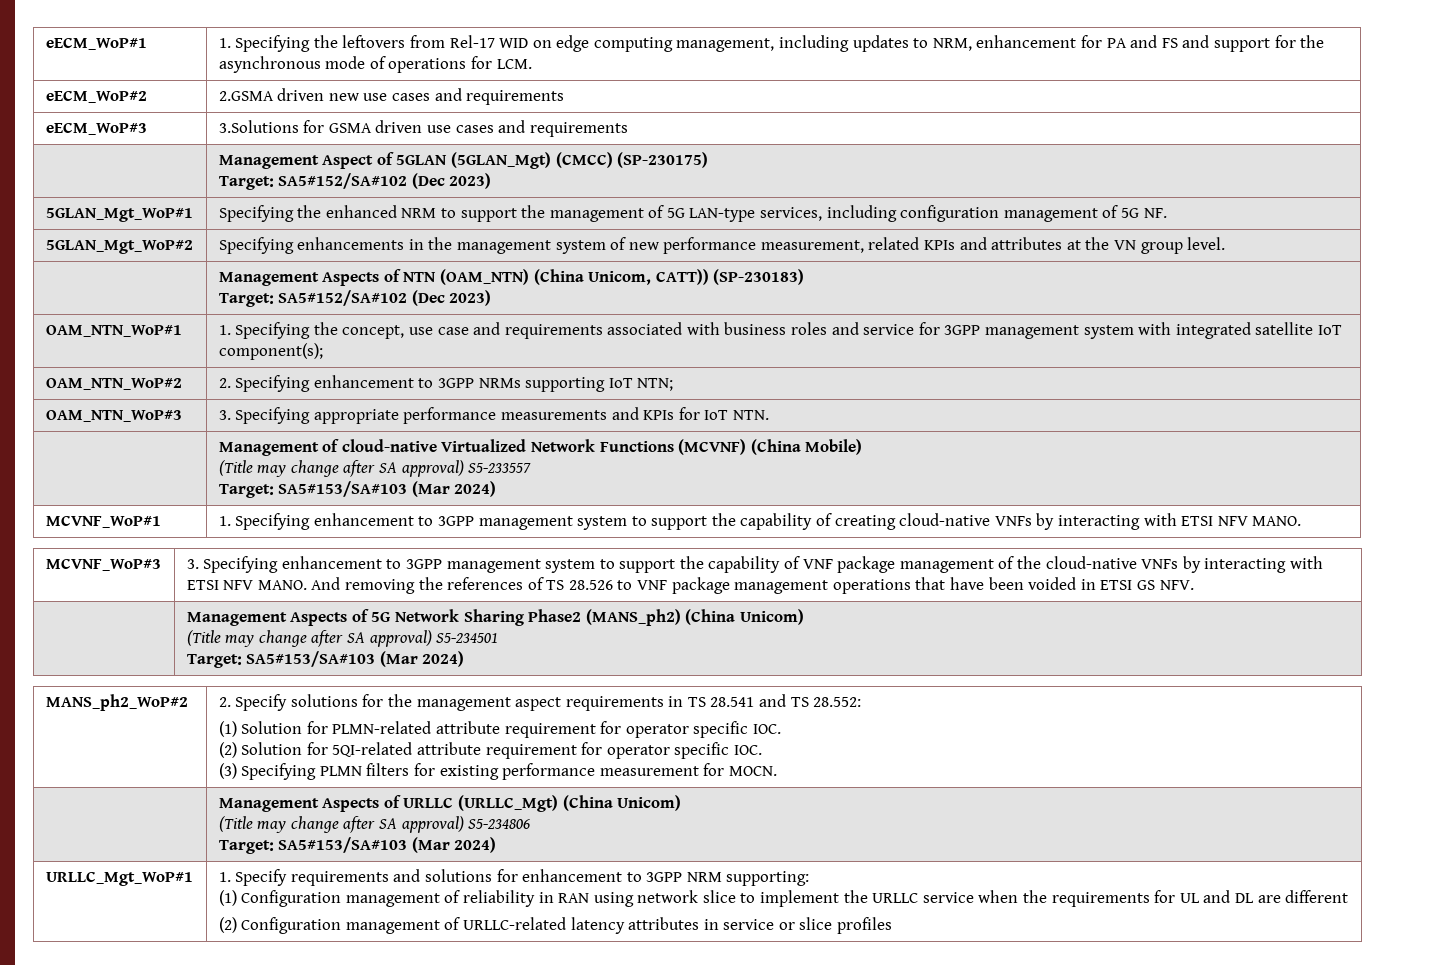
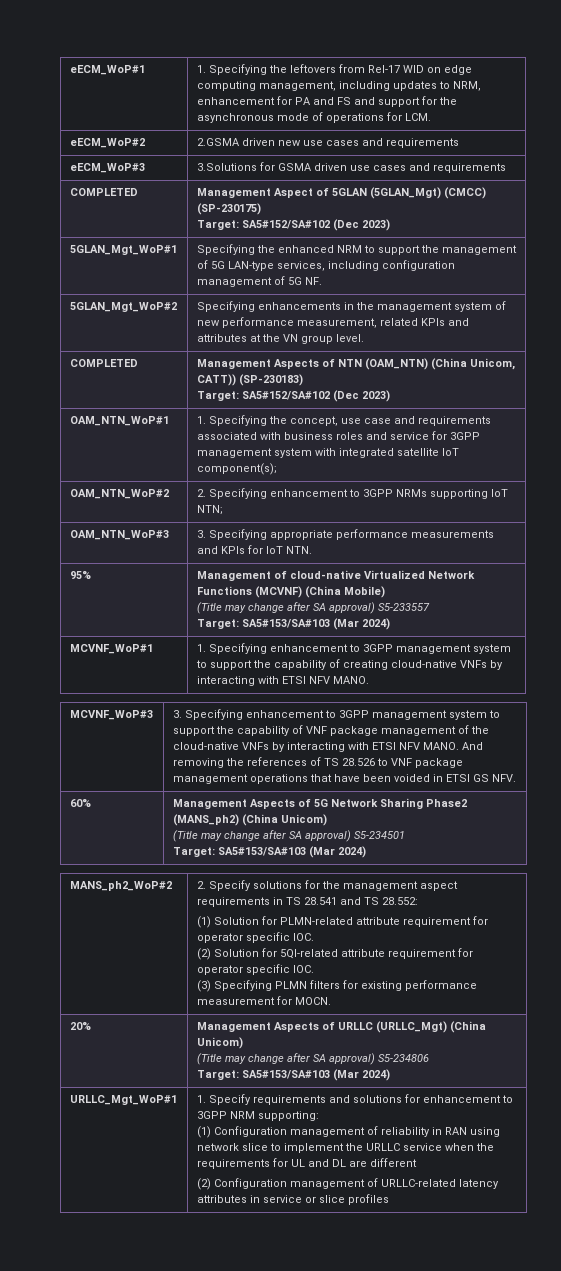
- | Management Aspect of 5GLAN (5GLAN_Mgt) (CMCC) (SP-230175)
+ COMPLETED | Management Aspect of 5GLAN (5GLAN_Mgt) (CMCC) (SP-230175)
- | Management Aspects of NTN (OAM_NTN) (China Unicom, CATT)) (SP-230183)
+ COMPLETED | Management Aspects of NTN (OAM_NTN) (China Unicom, CATT)) (SP-230183)
- | Management of cloud-native Virtualized Network Functions (MCVNF) (China Mobile)
+ 95% | Management of cloud-native Virtualized Network Functions (MCVNF) (China Mobile)
- | Management Aspects of 5G Network Sharing Phase2 (MANS_ph2) (China Unicom)
+ 60% | Management Aspects of 5G Network Sharing Phase2 (MANS_ph2) (China Unicom)
- | Management Aspects of URLLC (URLLC_Mgt) (China Unicom)
+ 20% | Management Aspects of URLLC (URLLC_Mgt) (China Unicom)

